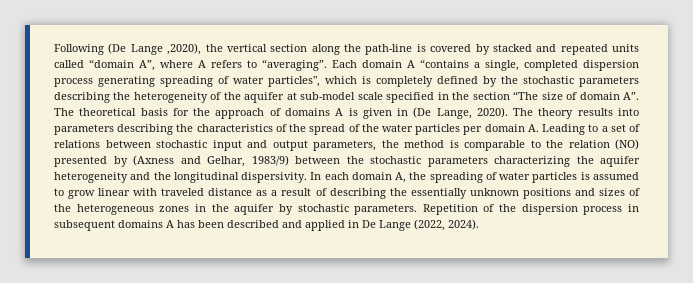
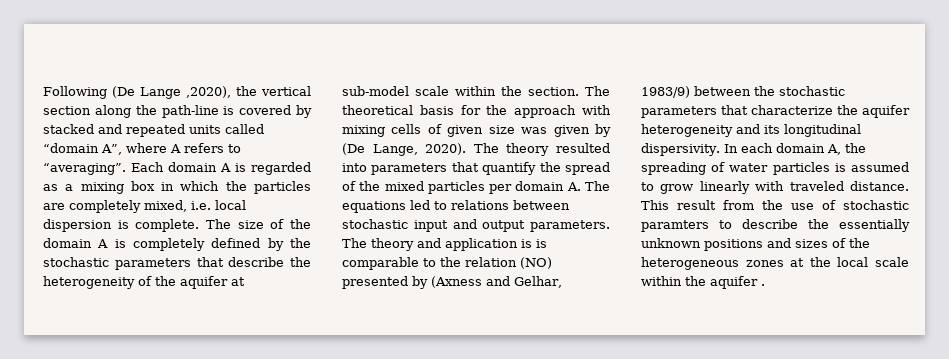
- Each domain A “contains a single, completed dispersion process generating spreading of water particles", which is completely defined by the stochastic parameters describing the heterogeneity of the aquifer at sub-model scale specified in the section “The size of domain A”. The theoretical basis for the approach of domains A is given in (De Lange, 2020).
+ Each domain A is regarded as a mixing box in which the particles are completely mixed, i.e. local dispersion is complete. The size of the domain A is completely defined by the stochastic parameters that describe the heterogeneity of the aquifer at sub-model scale within the section. The theoretical basis for the approach with mixing cells of given size was given by (De Lange, 2020).
- The theory results into parameters describing the characteristics of the spread of the water particles per domain A. Leading to a set of relations between stochastic input and output parameters, the method is comparable to the relation (NO) presented by (Axness and Gelhar, 1983/9) between the stochastic parameters characterizing the aquifer heterogeneity and the longitudinal dispersivity.
+ The theory resulted into parameters that quantify the spread of the mixed particles per domain A. The equations led to relations between stochastic input and output parameters. The theory and application is is comparable to the relation (NO) presented by (Axness and Gelhar, 1983/9) between the stochastic parameters that characterize the aquifer heterogeneity and its longitudinal dispersivity.
- In each domain A, the spreading of water particles is assumed to grow linear with traveled distance as a result of describing the essentially unknown positions and sizes of the heterogeneous zones in the aquifer by stochastic parameters. Repetition of the dispersion process in subsequent domains A has been described and applied in De Lange (2022, 2024).
+ In each domain A, the spreading of water particles is assumed to grow linearly with traveled distance. This result from the use of stochastic paramters to describe the essentially unknown positions and sizes of the heterogeneous zones at the local scale within the aquifer .

